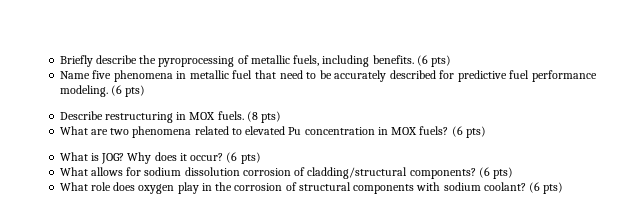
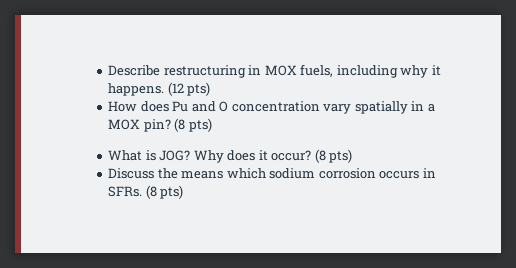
- Briefly describe the pyroprocessing of metallic fuels, including benefits. (6 pts)
- Name five phenomena in metallic fuel that need to be accurately described for predictive fuel performance modeling. (6 pts)
- Describe restructuring in MOX fuels. (8 pts)
- What are two phenomena related to elevated Pu concentration in MOX fuels? (6 pts)
+ Describe restructuring in MOX fuels, including why it happens. (12 pts)
+ How does Pu and O concentration vary spatially in a MOX pin? (8 pts)
- Why does it occur? (6 pts)
- What allows for sodium dissolution corrosion of cladding/structural components? (6 pts)
- What role does oxygen play in the corrosion of structural components with sodium coolant? (6 pts)
+ Why does it occur? (8 pts)
+ Discuss the means which sodium corrosion occurs in SFRs. (8 pts)

